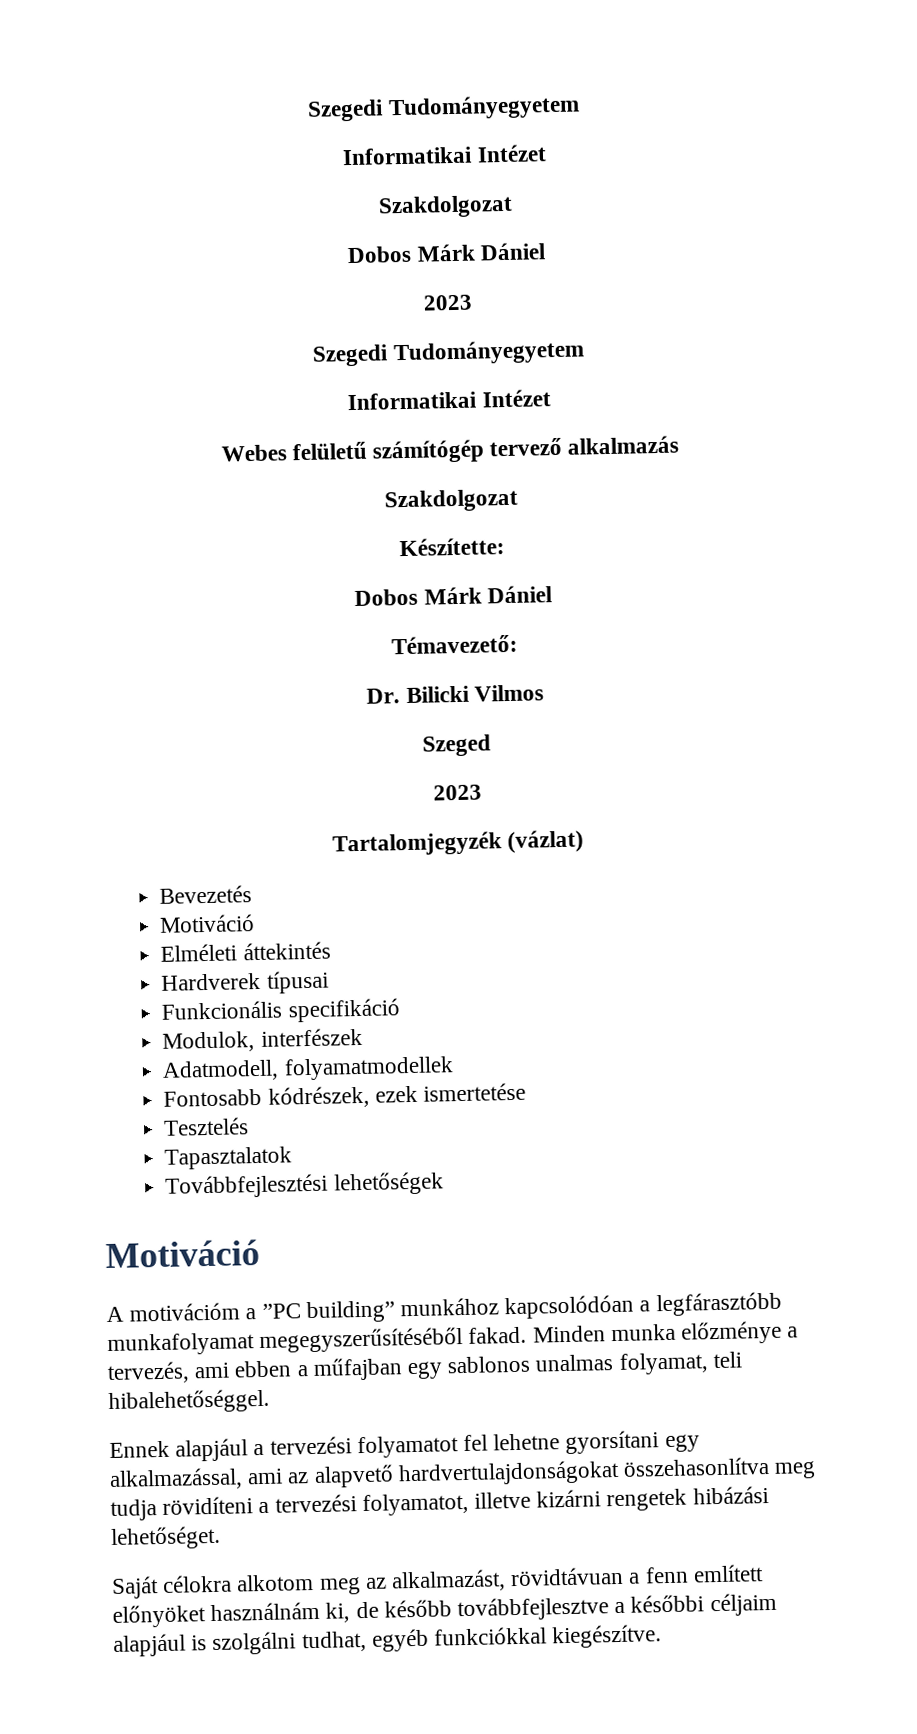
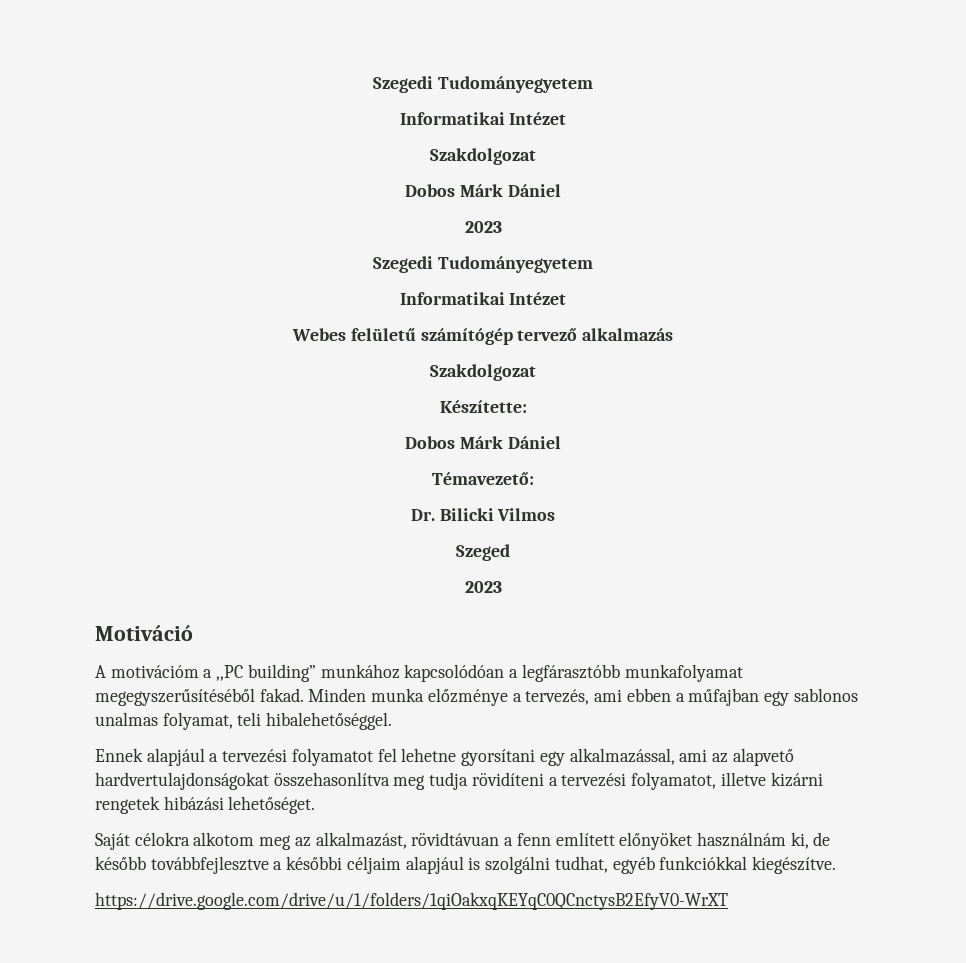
- Tartalomjegyzék (vázlat)
- Bevezetés
- Motiváció
- Elméleti áttekintés
- Hardverek típusai
- Funkcionális specifikáció
- Modulok, interfészek
- Adatmodell, folyamatmodellek
- Fontosabb kódrészek, ezek ismertetése
- Tesztelés
- Tapasztalatok
- Továbbfejlesztési lehetőségek
- A motivációm a ”PC building” munkához kapcsolódóan a legfárasztóbb munkafolyamat megegyszerűsítéséből fakad.
+ A motivációm a ,,PC building” munkához kapcsolódóan a legfárasztóbb munkafolyamat megegyszerűsítéséből fakad.
+ https://drive.google.com/drive/u/1/folders/1qiOakxqKEYqC0QCnctysB2EfyV0-WrXT

